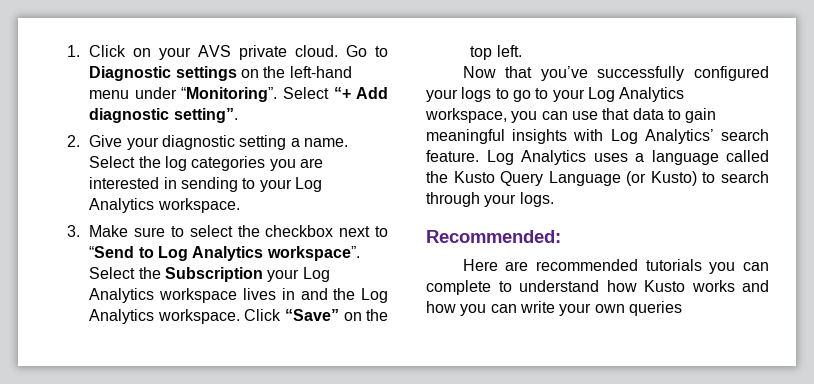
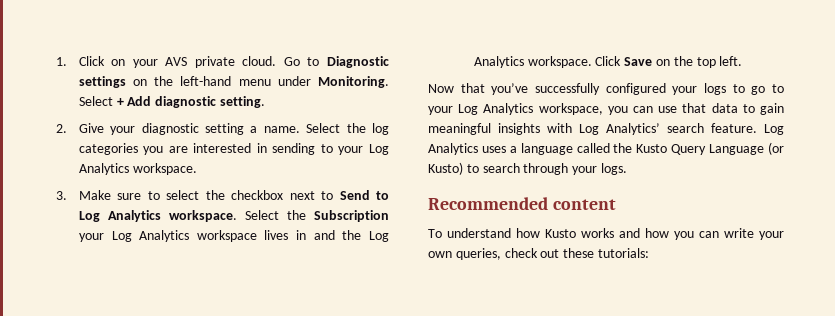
- Go to Diagnostic settings on the left-hand menu under “Monitoring”. Select “+ Add diagnostic setting”.
+ Go to Diagnostic settings on the left-hand menu under Monitoring. Select + Add diagnostic setting.
- 3. Make sure to select the checkbox next to “Send to Log Analytics workspace”.
+ 3. Make sure to select the checkbox next to Send to Log Analytics workspace.
- Click “Save” on the top left.
+ Click Save on the top left.
- Recommended:
- Here are recommended tutorials you can complete to understand how Kusto works and how you can write your own queries
+ Recommended content
+ To understand how Kusto works and how you can write your own queries, check out these tutorials:

